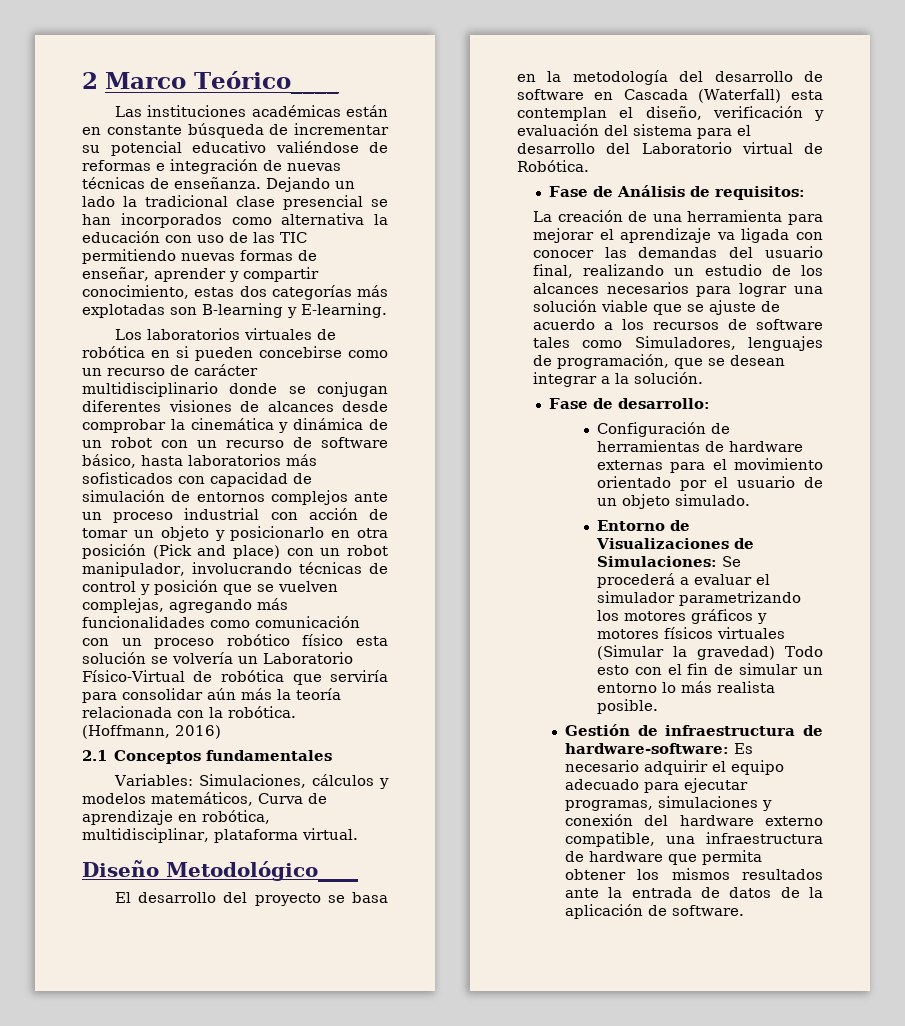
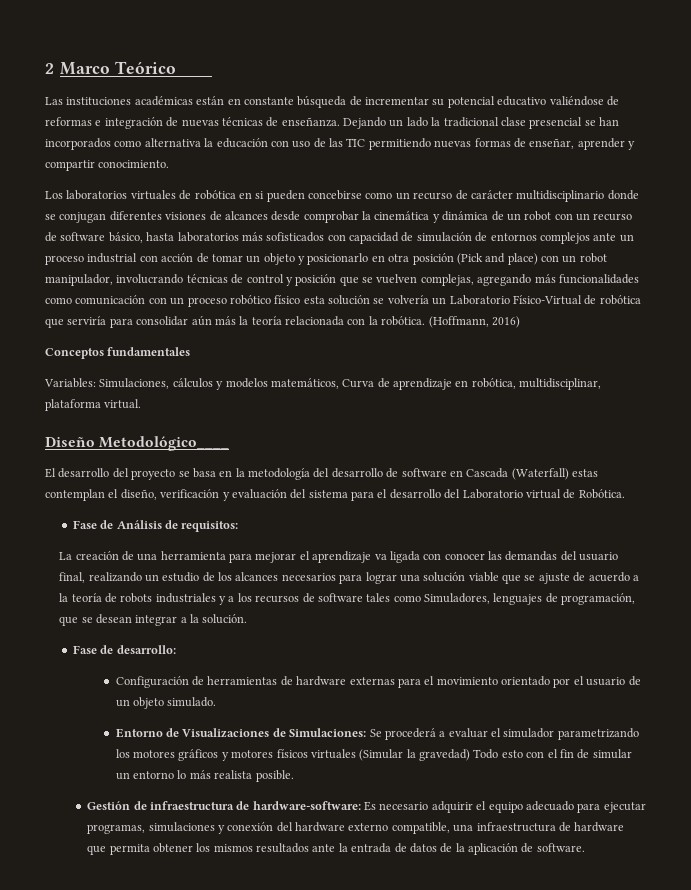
- Dejando un lado la tradicional clase presencial se han incorporados como alternativa la educación con uso de las TIC permitiendo nuevas formas de enseñar, aprender y compartir conocimiento, estas dos categorías más explotadas son B-learning y E-learning.
+ Dejando un lado la tradicional clase presencial se han incorporados como alternativa la educación con uso de las TIC permitiendo nuevas formas de enseñar, aprender y compartir conocimiento.
- 2.1 Conceptos fundamentales
+ Conceptos fundamentales
- El desarrollo del proyecto se basa en la metodología del desarrollo de software en Cascada (Waterfall) esta contemplan el diseño, verificación y evaluación del sistema para el desarrollo del Laboratorio virtual de Robótica.
+ El desarrollo del proyecto se basa en la metodología del desarrollo de software en Cascada (Waterfall) estas contemplan el diseño, verificación y evaluación del sistema para el desarrollo del Laboratorio virtual de Robótica.
- La creación de una herramienta para mejorar el aprendizaje va ligada con conocer las demandas del usuario final, realizando un estudio de los alcances necesarios para lograr una solución viable que se ajuste de acuerdo a los recursos de software tales como Simuladores, lenguajes de programación, que se desean integrar a la solución.
+ La creación de una herramienta para mejorar el aprendizaje va ligada con conocer las demandas del usuario final, realizando un estudio de los alcances necesarios para lograr una solución viable que se ajuste de acuerdo a la teoría de robots industriales y a los recursos de software tales como Simuladores, lenguajes de programación, que se desean integrar a la solución.

